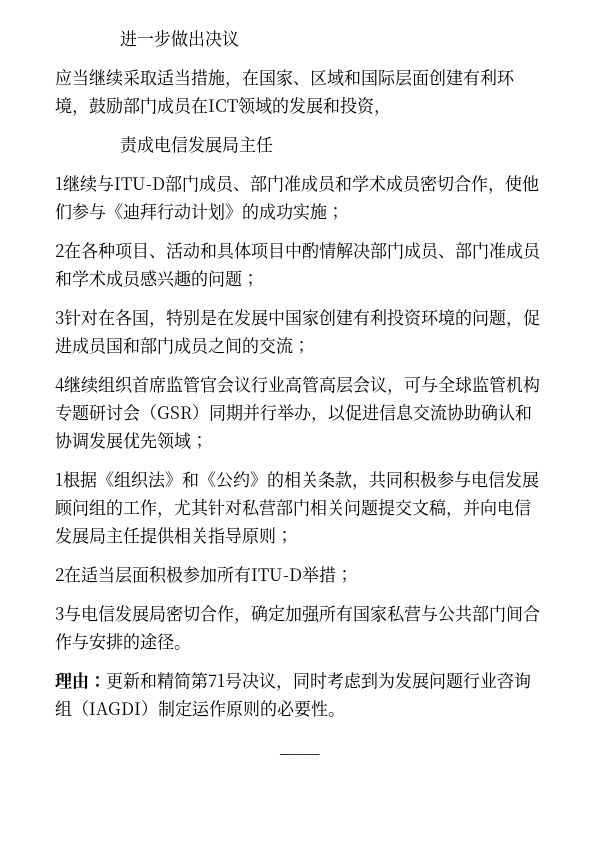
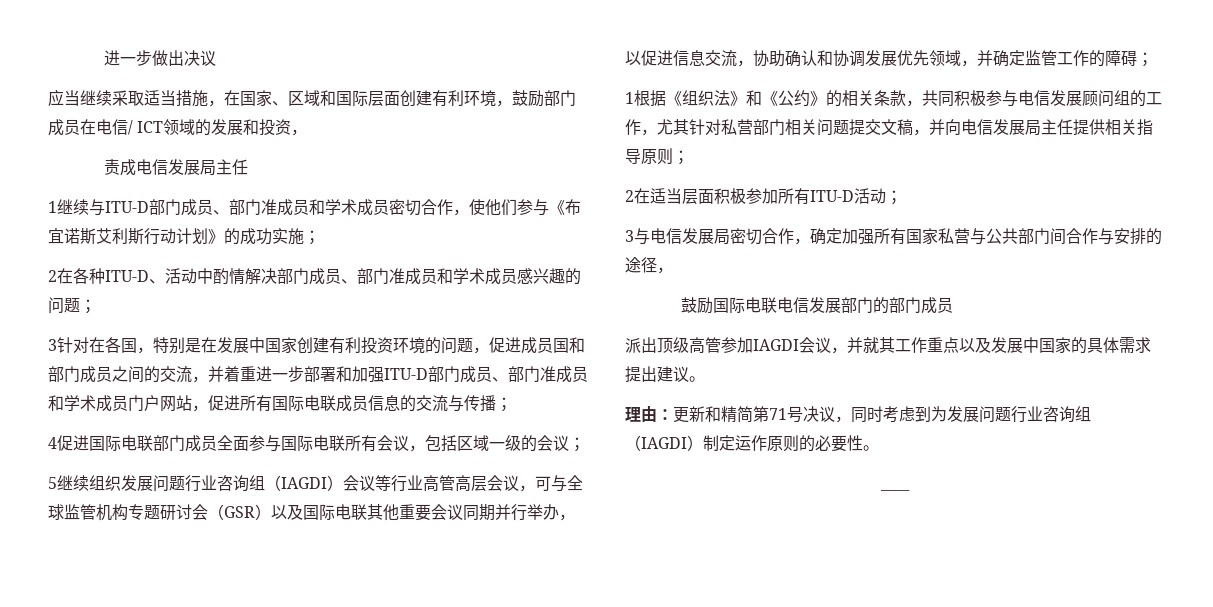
- 应当继续采取适当措施，在国家、区域和国际层面创建有利环境，鼓励部门成员在ICT领域的发展和投资，
+ 应当继续采取适当措施，在国家、区域和国际层面创建有利环境，鼓励部门成员在电信/ ICT领域的发展和投资，
- 1继续与ITU-D部门成员、部门准成员和学术成员密切合作，使他们参与《迪拜行动计划》的成功实施；
+ 1继续与ITU-D部门成员、部门准成员和学术成员密切合作，使他们参与《布宜诺斯艾利斯行动计划》的成功实施；
- 2在各种项目、活动和具体项目中酌情解决部门成员、部门准成员和学术成员感兴趣的问题；
+ 2在各种ITU-D、活动中酌情解决部门成员、部门准成员和学术成员感兴趣的问题；
- 3针对在各国，特别是在发展中国家创建有利投资环境的问题，促进成员国和部门成员之间的交流；
- 4继续组织首席监管官会议行业高管高层会议，可与全球监管机构专题研讨会（GSR）同期并行举办，以促进信息交流协助确认和协调发展优先领域；
+ 3针对在各国，特别是在发展中国家创建有利投资环境的问题，促进成员国和部门成员之间的交流，并着重进一步部署和加强ITU-D部门成员、部门准成员和学术成员门户网站，促进所有国际电联成员信息的交流与传播；
+ 4促进国际电联部门成员全面参与国际电联所有会议，包括区域一级的会议；
+ 5继续组织发展问题行业咨询组（IAGDI）会议等行业高管高层会议，可与全球监管机构专题研讨会（GSR）以及国际电联其他重要会议同期并行举办，以促进信息交流，协助确认和协调发展优先领域，并确定监管工作的障碍；
- 2在适当层面积极参加所有ITU-D举措；
+ 2在适当层面积极参加所有ITU-D活动；
- 3与电信发展局密切合作，确定加强所有国家私营与公共部门间合作与安排的途径。
+ 3与电信发展局密切合作，确定加强所有国家私营与公共部门间合作与安排的途径，
+ 鼓励国际电联电信发展部门的部门成员
+ 派出顶级高管参加IAGDI会议，并就其工作重点以及发展中国家的具体需求提出建议。

